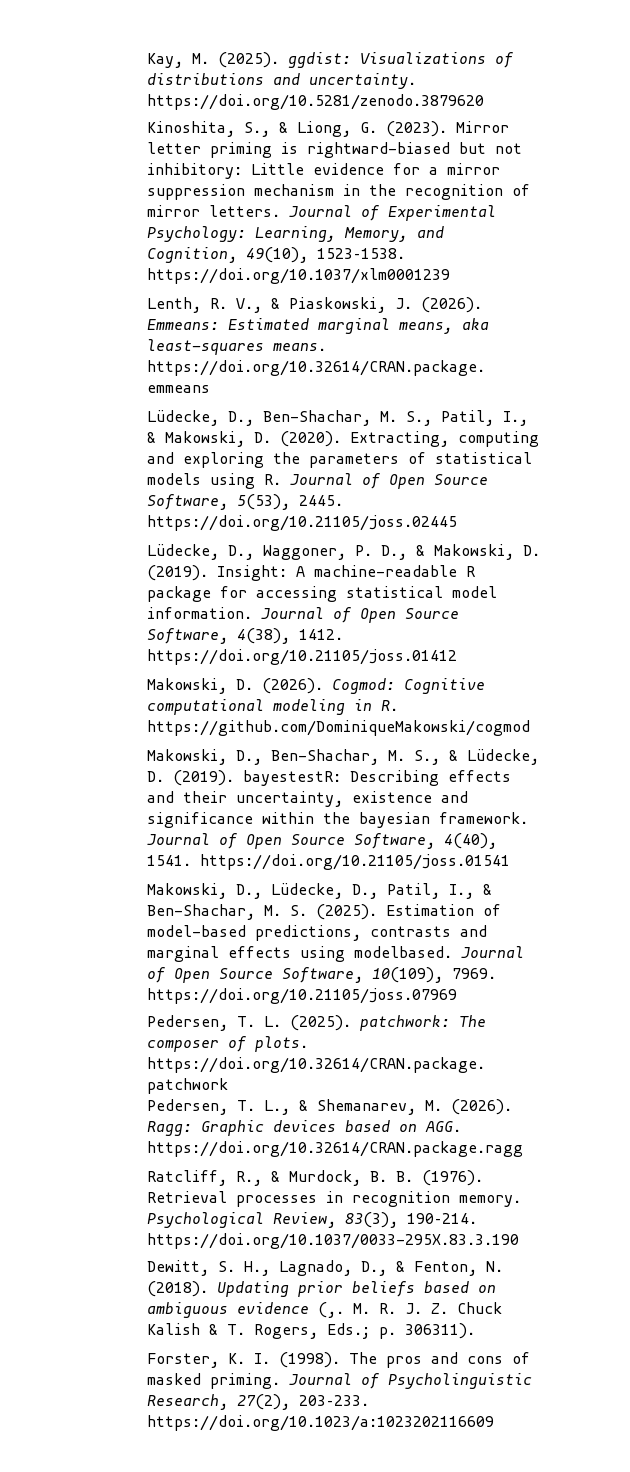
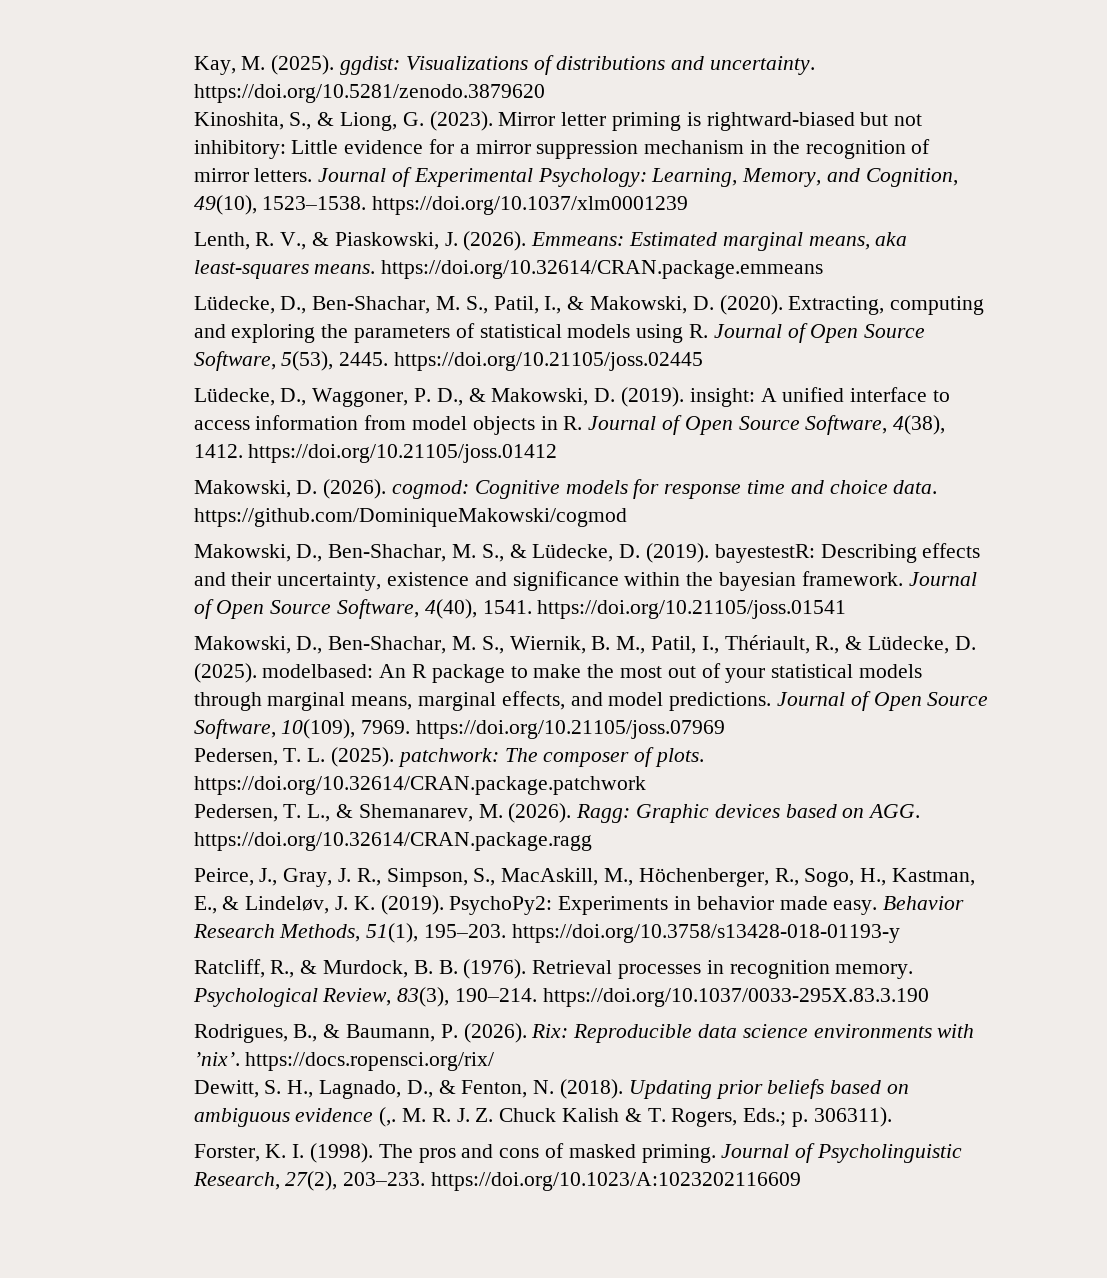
- Lüdecke, D., Waggoner, P. D., & Makowski, D. (2019). Insight: A machine-readable R package for accessing statistical model information. Journal of Open Source Software, 4(38), 1412. https://doi.org/10.21105/joss.01412
+ Lüdecke, D., Waggoner, P. D., & Makowski, D. (2019). insight: A unified interface to access information from model objects in R. Journal of Open Source Software, 4(38), 1412. https://doi.org/10.21105/joss.01412
- Makowski, D. (2026). Cogmod: Cognitive computational modeling in R. https://github.com/DominiqueMakowski/cogmod
+ Makowski, D. (2026). cogmod: Cognitive models for response time and choice data. https://github.com/DominiqueMakowski/cogmod
- Makowski, D., Lüdecke, D., Patil, I., & Ben-Shachar, M. S. (2025). Estimation of model-based predictions, contrasts and marginal effects using modelbased.
+ Makowski, D., Ben-Shachar, M. S., Wiernik, B. M., Patil, I., Thériault, R., & Lüdecke, D. (2025). modelbased: An R package to make the most out of your statistical models through marginal means, marginal effects, and model predictions.
+ Peirce, J., Gray, J. R., Simpson, S., MacAskill, M., Höchenberger, R., Sogo, H., Kastman, E., & Lindeløv, J. K. (2019). PsychoPy2: Experiments in behavior made easy. Behavior Research Methods, 51(1), 195–203. https://doi.org/10.3758/s13428-018-01193-y
+ Rodrigues, B., & Baumann, P. (2026). Rix: Reproducible data science environments with ’nix’. https://docs.ropensci.org/rix/
- Journal of Psycholinguistic Research, 27(2), 203–233. https://doi.org/10.1023/a:1023202116609
+ Journal of Psycholinguistic Research, 27(2), 203–233. https://doi.org/10.1023/A:1023202116609

